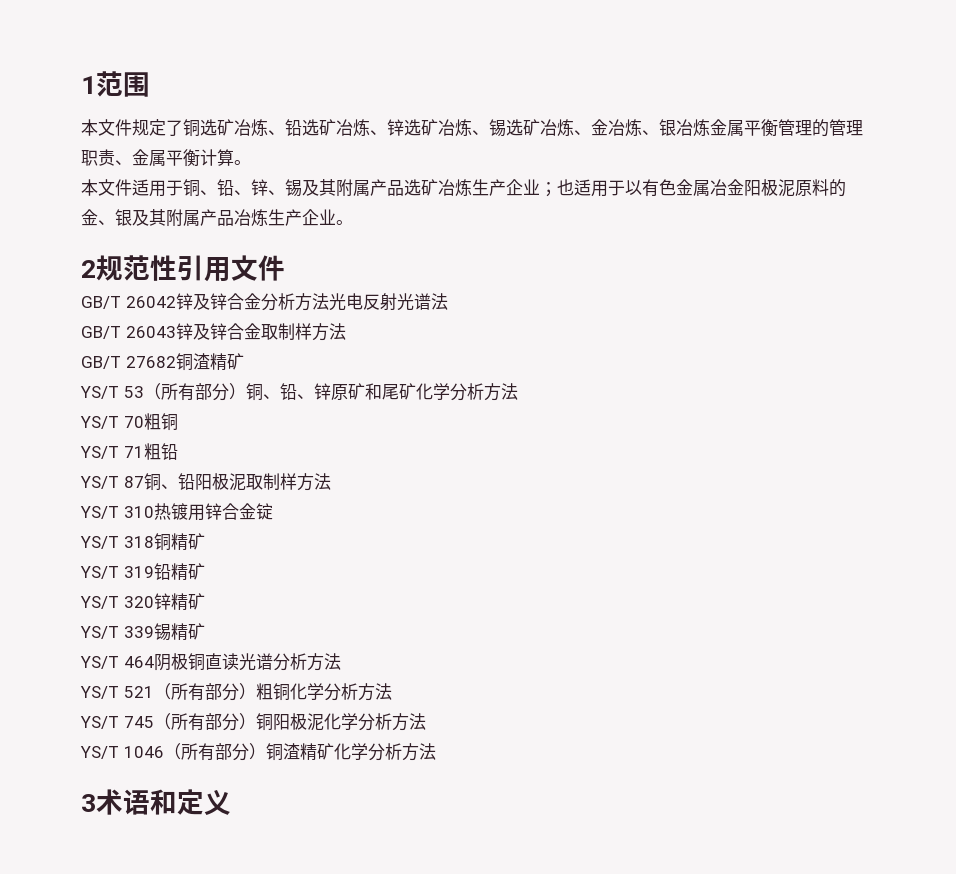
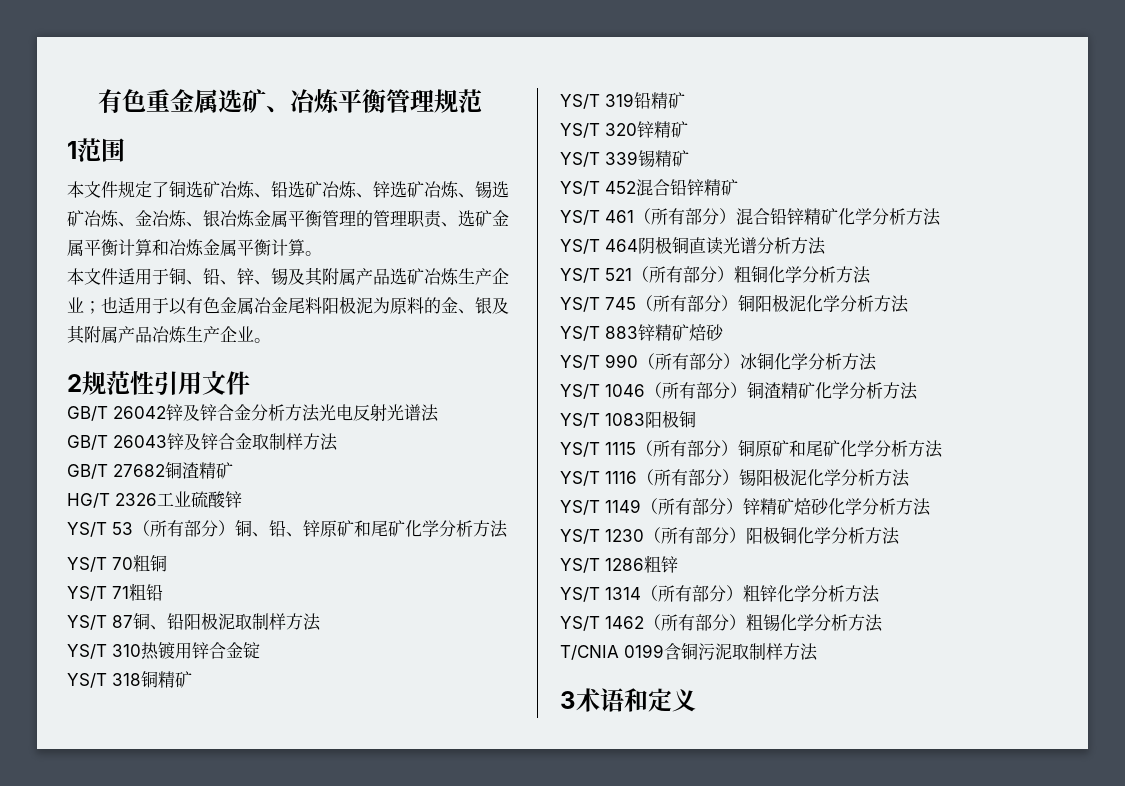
+ 有色重金属选矿、冶炼平衡管理规范
- 本文件规定了铜选矿冶炼、铅选矿冶炼、锌选矿冶炼、锡选矿冶炼、金冶炼、银冶炼金属平衡管理的管理职责、金属平衡计算。
+ 本文件规定了铜选矿冶炼、铅选矿冶炼、锌选矿冶炼、锡选矿冶炼、金冶炼、银冶炼金属平衡管理的管理职责、选矿金属平衡计算和冶炼金属平衡计算。
- 本文件适用于铜、铅、锌、锡及其附属产品选矿冶炼生产企业；也适用于以有色金属冶金阳极泥原料的金、银及其附属产品冶炼生产企业。
+ 本文件适用于铜、铅、锌、锡及其附属产品选矿冶炼生产企业；也适用于以有色金属冶金尾料阳极泥为原料的金、银及其附属产品冶炼生产企业。
+ HG/T 2326工业硫酸锌
+ YS/T 452混合铅锌精矿
+ YS/T 461（所有部分）混合铅锌精矿化学分析方法
+ YS/T 883锌精矿焙砂
+ YS/T 990（所有部分）冰铜化学分析方法
+ YS/T 1083阳极铜
+ YS/T 1115（所有部分）铜原矿和尾矿化学分析方法
+ YS/T 1116（所有部分）锡阳极泥化学分析方法
+ YS/T 1149（所有部分）锌精矿焙砂化学分析方法
+ YS/T 1230（所有部分）阳极铜化学分析方法
+ YS/T 1286粗锌
+ YS/T 1314（所有部分）粗锌化学分析方法
+ YS/T 1462（所有部分）粗锡化学分析方法
+ T/CNIA 0199含铜污泥取制样方法

